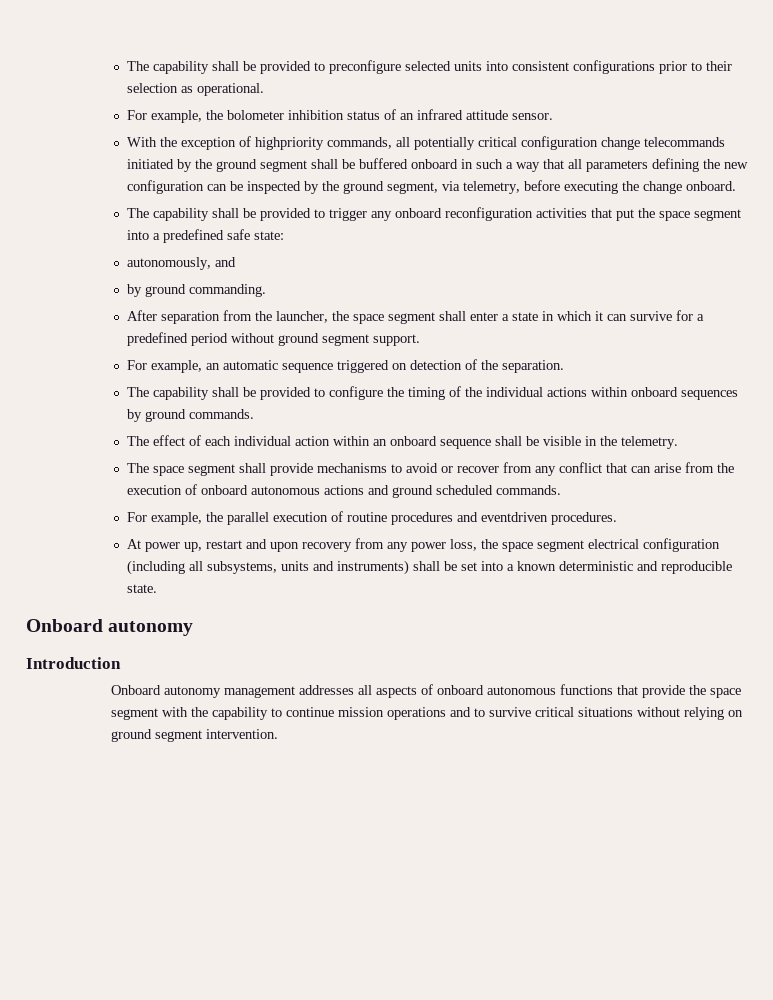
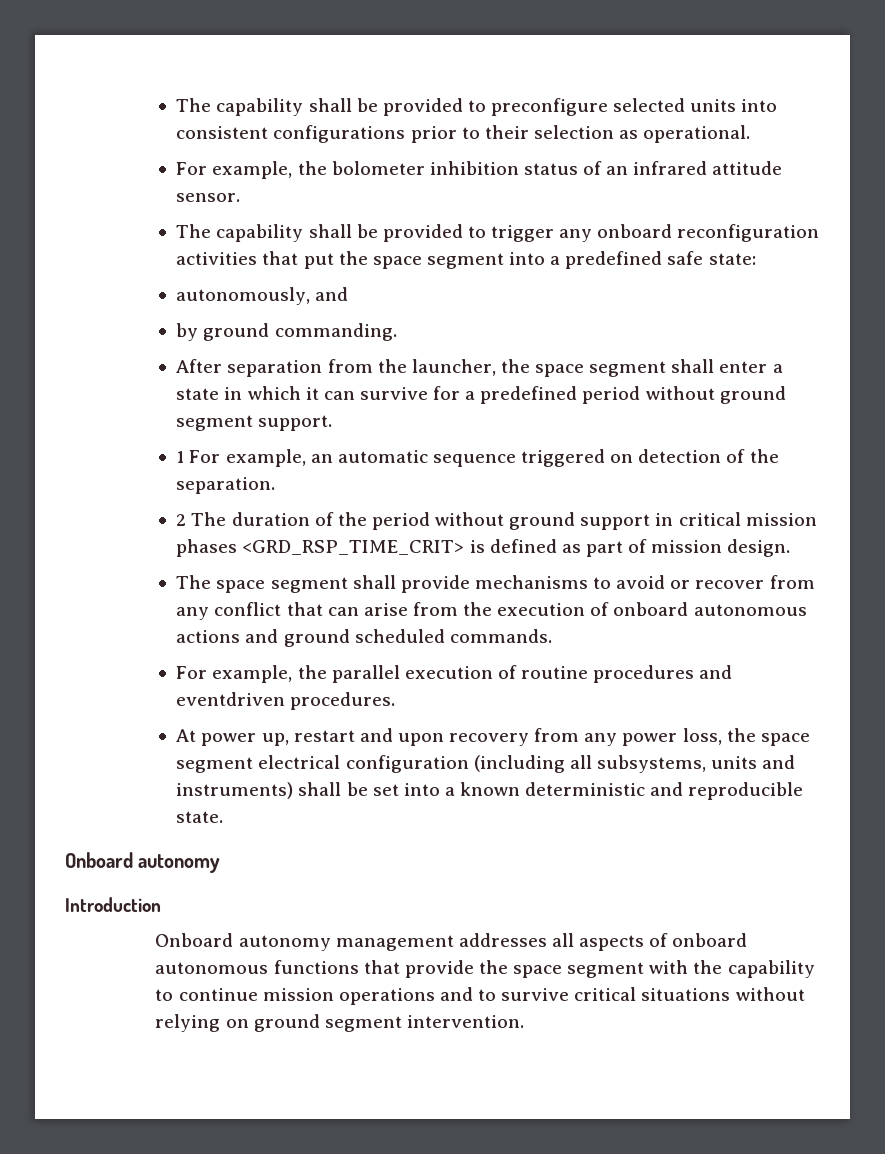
- With the exception of highpriority commands, all potentially critical configuration change telecommands initiated by the ground segment shall be buffered onboard in such a way that all parameters defining the new configuration can be inspected by the ground segment, via telemetry, before executing the change onboard.
- For example, an automatic sequence triggered on detection of the separation.
+ 1 For example, an automatic sequence triggered on detection of the separation.
- The capability shall be provided to configure the timing of the individual actions within onboard sequences by ground commands.
- The effect of each individual action within an onboard sequence shall be visible in the telemetry.
+ 2 The duration of the period without ground support in critical mission phases <GRD_RSP_TIME_CRIT> is defined as part of mission design.

